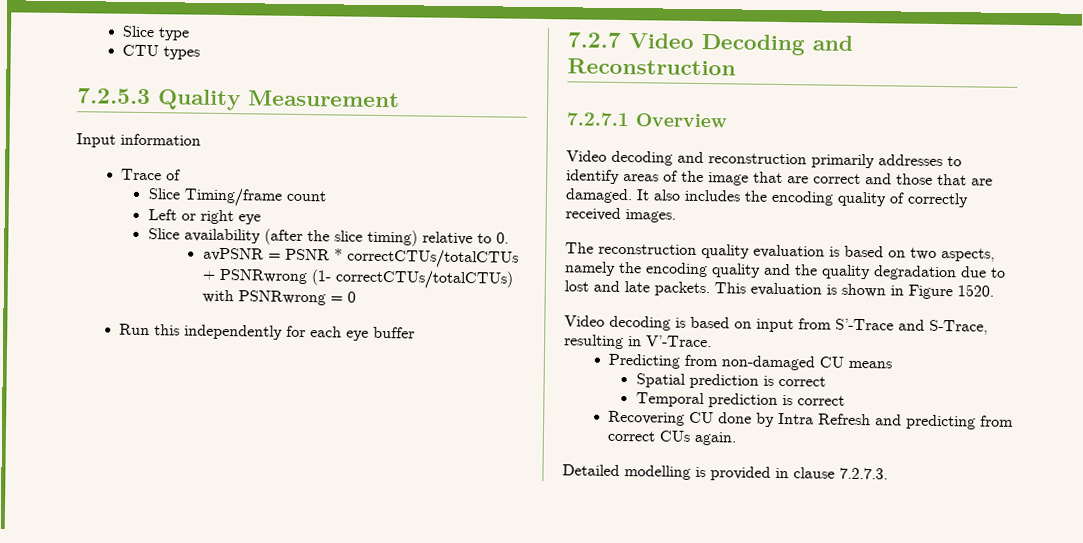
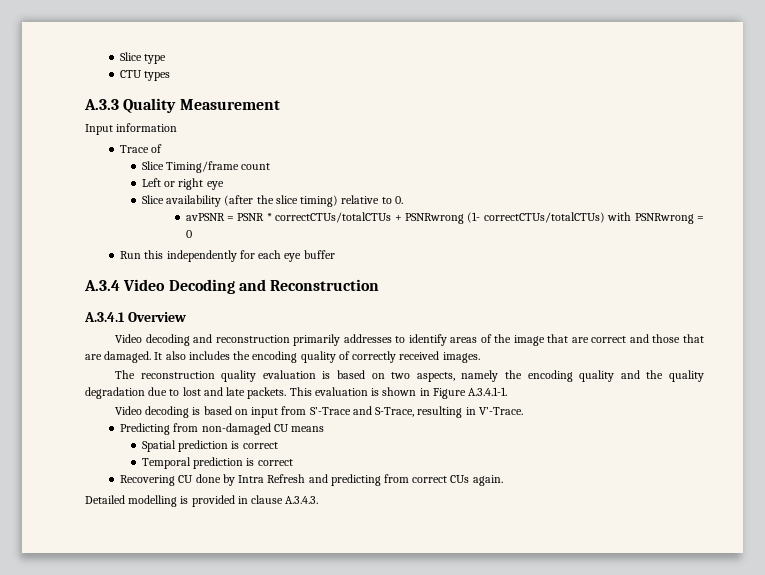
- 7.2.5.3 Quality Measurement
+ A.3.3 Quality Measurement
- 7.2.7 Video Decoding and Reconstruction
+ A.3.4 Video Decoding and Reconstruction
- 7.2.7.1 Overview
+ A.3.4.1 Overview
- This evaluation is shown in Figure 1520.
+ This evaluation is shown in Figure A.3.4.1-1.
- Detailed modelling is provided in clause 7.2.7.3.
+ Detailed modelling is provided in clause A.3.4.3.

